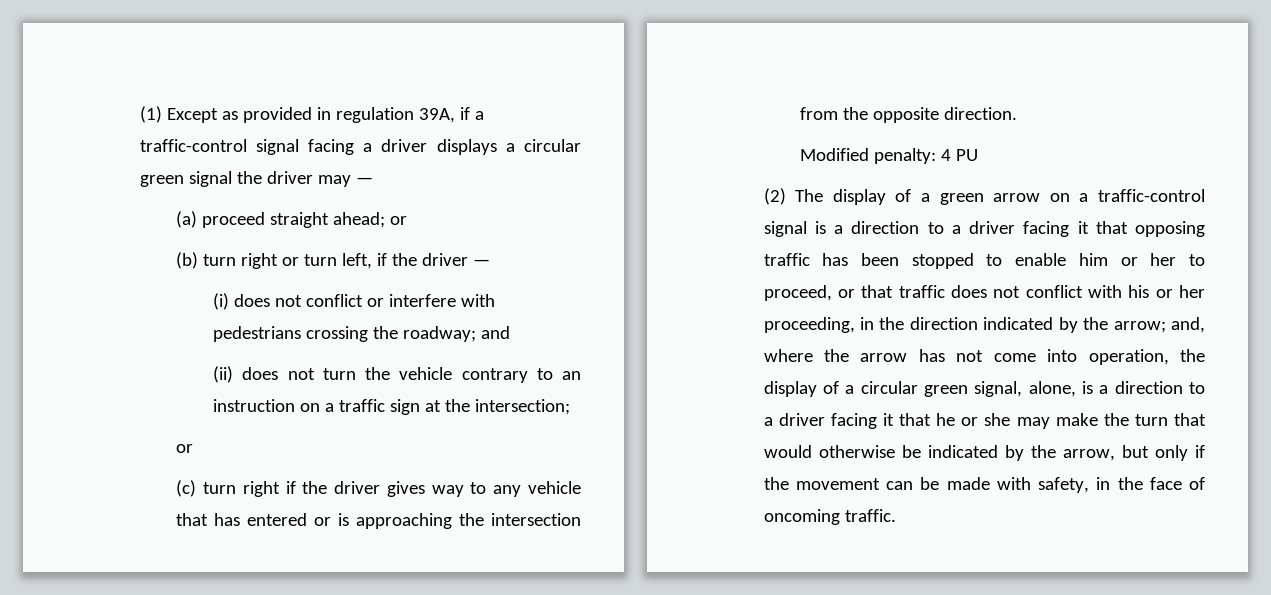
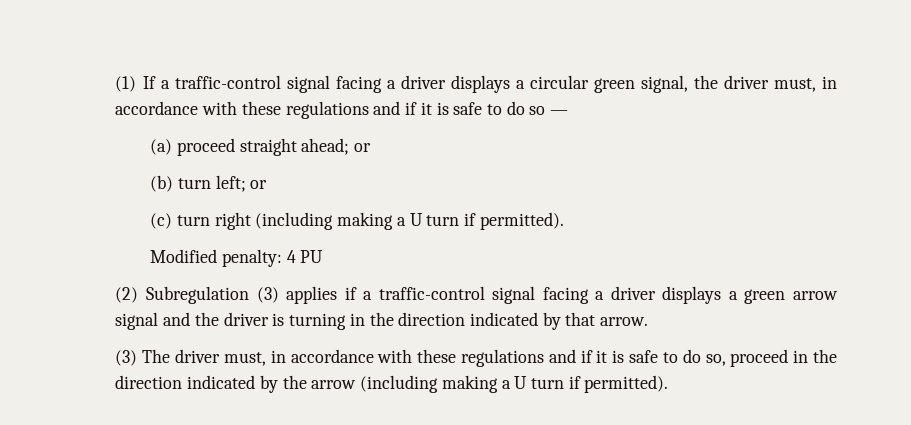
- (1) Except as provided in regulation 39A, if a traffic-control signal facing a driver displays a circular green signal the driver may —
+ (1) If a traffic-control signal facing a driver displays a circular green signal, the driver must, in accordance with these regulations and if it is safe to do so —
- (b) turn right or turn left, if the driver —
- (i) does not conflict or interfere with pedestrians crossing the roadway; and
- (ii) does not turn the vehicle contrary to an instruction on a traffic sign at the intersection;
- or
- (c) turn right if the driver gives way to any vehicle that has entered or is approaching the intersection from the opposite direction.
+ (b) turn left; or
+ (c) turn right (including making a U turn if permitted).
- (2) The display of a green arrow on a traffic-control signal is a direction to a driver facing it that opposing traffic has been stopped to enable him or her to proceed, or that traffic does not conflict with his or her proceeding, in the direction indicated by the arrow; and, where the arrow has not come into operation, the display of a circular green signal, alone, is a direction to a driver facing it that he or she may make the turn that would otherwise be indicated by the arrow, but only if the movement can be made with safety, in the face of oncoming traffic.
+ (2) Subregulation (3) applies if a traffic-control signal facing a driver displays a green arrow signal and the driver is turning in the direction indicated by that arrow.
+ (3) The driver must, in accordance with these regulations and if it is safe to do so, proceed in the direction indicated by the arrow (including making a U turn if permitted).

